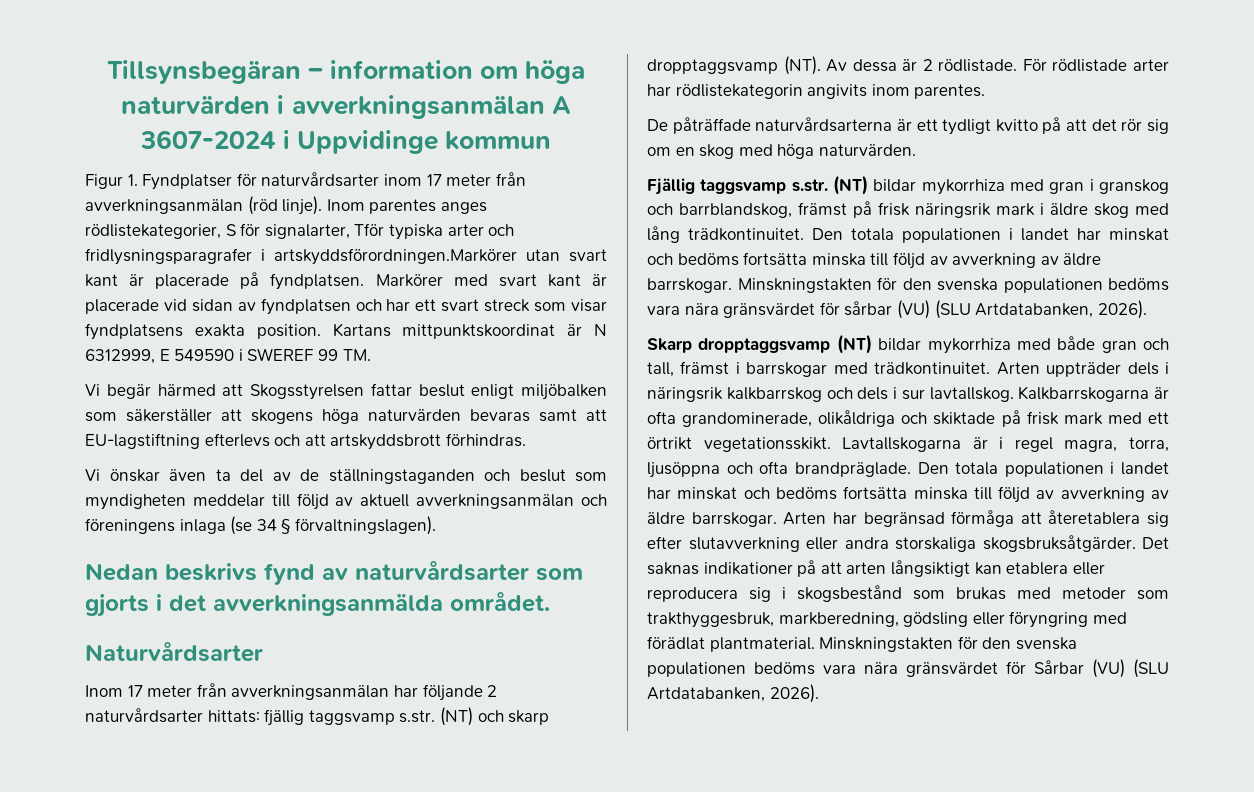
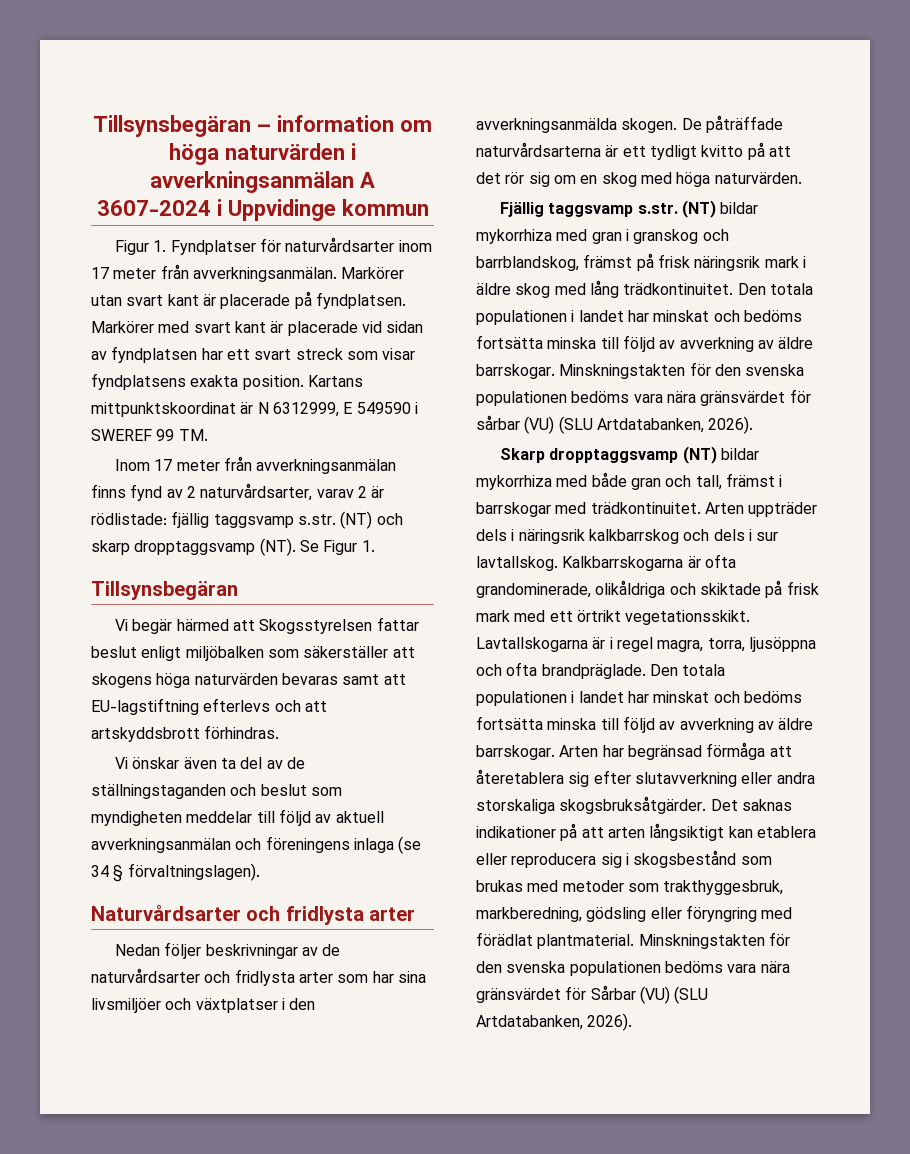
- Figur 1. Fyndplatser för naturvårdsarter inom 17 meter från avverkningsanmälan (röd linje). Inom parentes anges rödlistekategorier, S för signalarter, Tför typiska arter och fridlysningsparagrafer i artskyddsförordningen.Markörer utan svart kant är placerade på fyndplatsen.
+ Figur 1. Fyndplatser för naturvårdsarter inom 17 meter från avverkningsanmälan. Markörer utan svart kant är placerade på fyndplatsen.
- Markörer med svart kant är placerade vid sidan av fyndplatsen och har ett svart streck som visar fyndplatsens exakta position.
+ Markörer med svart kant är placerade vid sidan av fyndplatsen har ett svart streck som visar fyndplatsens exakta position.
+ Inom 17 meter från avverkningsanmälan finns fynd av 2 naturvårdsarter, varav 2 är rödlistade: fjällig taggsvamp s.str. (NT) och skarp dropptaggsvamp (NT). Se Figur 1.
+ Tillsynsbegäran
- Nedan beskrivs fynd av naturvårdsarter som gjorts i det avverkningsanmälda området.
- Naturvårdsarter
- Inom 17 meter från avverkningsanmälan har följande 2 naturvårdsarter hittats: fjällig taggsvamp s.str. (NT) och skarp dropptaggsvamp (NT). Av dessa är 2 rödlistade. För rödlistade arter har rödlistekategorin angivits inom parentes.
- De påträffade naturvårdsarterna är ett tydligt kvitto på att det rör sig om en skog med höga naturvärden.
+ Naturvårdsarter och fridlysta arter
+ Nedan följer beskrivningar av de naturvårdsarter och fridlysta arter som har sina livsmiljöer och växtplatser i den avverkningsanmälda skogen. De påträffade naturvårdsarterna är ett tydligt kvitto på att det rör sig om en skog med höga naturvärden.

